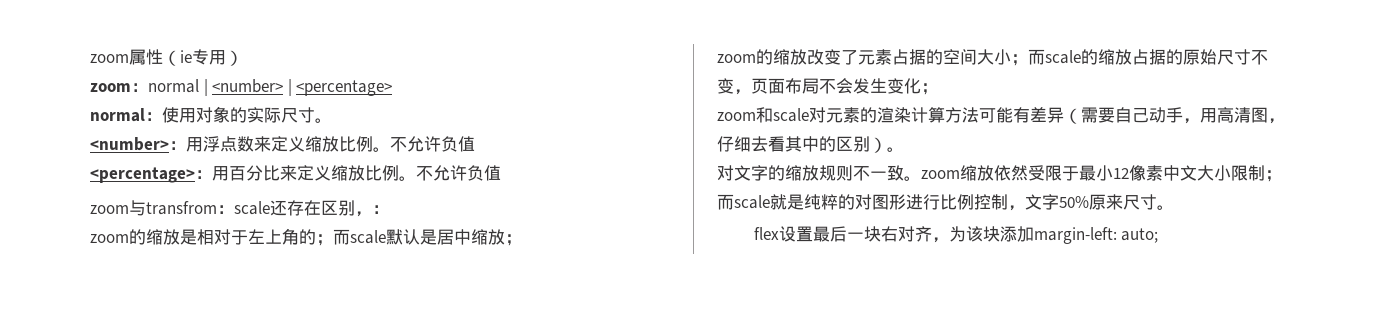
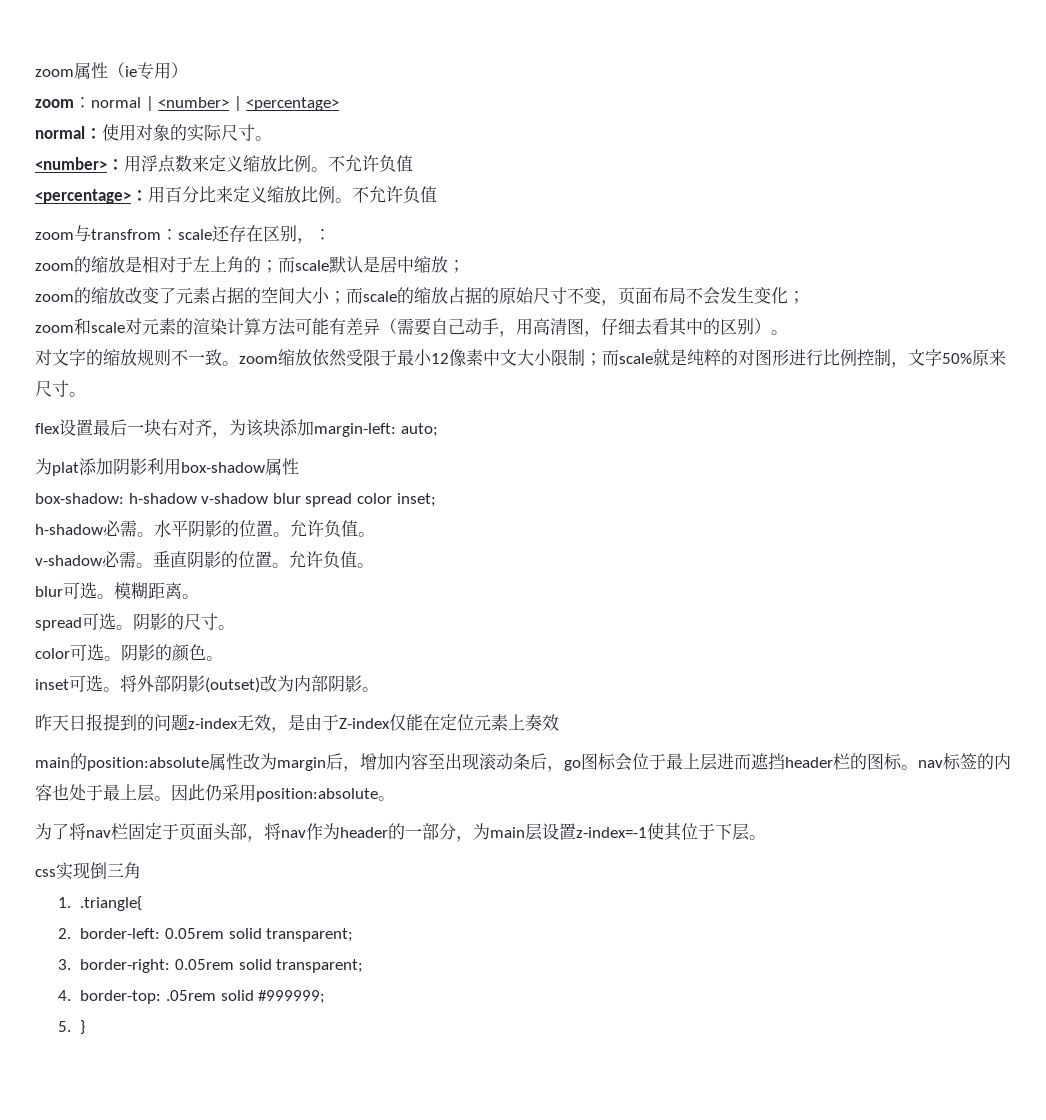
+ 为plat添加阴影利用box-shadow属性
+ box-shadow: h-shadow v-shadow blur spread color inset;
+ h-shadow必需。水平阴影的位置。允许负值。
+ v-shadow必需。垂直阴影的位置。允许负值。
+ blur可选。模糊距离。
+ spread可选。阴影的尺寸。
+ color可选。阴影的颜色。
+ inset可选。将外部阴影(outset)改为内部阴影。
+ 昨天日报提到的问题z-index无效，是由于Z-index仅能在定位元素上奏效
+ main的position:absolute属性改为margin后，增加内容至出现滚动条后，go图标会位于最上层进而遮挡header栏的图标。nav标签的内容也处于最上层。因此仍采用position:absolute。
+ 为了将nav栏固定于页面头部，将nav作为header的一部分，为main层设置z-index=-1使其位于下层。
+ css实现倒三角
+ 1. .triangle{
+ 2. border-left: 0.05rem solid transparent;
+ 3. border-right: 0.05rem solid transparent;
+ 4. border-top: .05rem solid #999999;
+ 5. }

